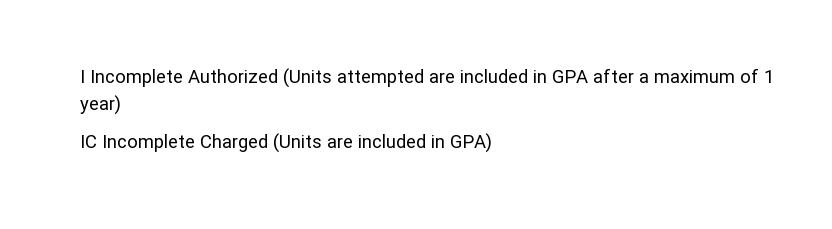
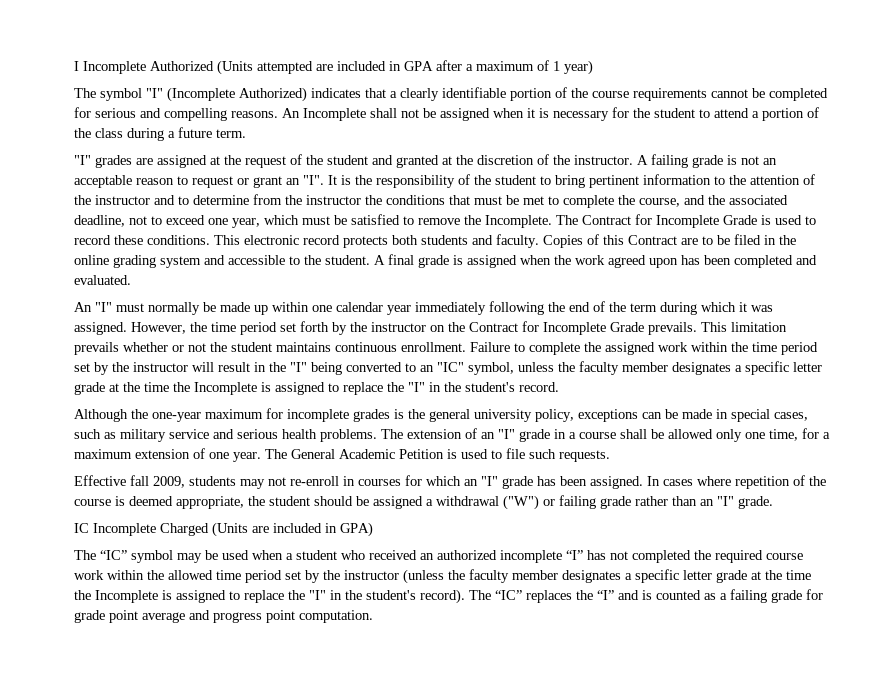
+ The symbol "I" (Incomplete Authorized) indicates that a clearly identifiable portion of the course requirements cannot be completed for serious and compelling reasons. An Incomplete shall not be assigned when it is necessary for the student to attend a portion of the class during a future term.
+ "I" grades are assigned at the request of the student and granted at the discretion of the instructor. A failing grade is not an acceptable reason to request or grant an "I". It is the responsibility of the student to bring pertinent information to the attention of the instructor and to determine from the instructor the conditions that must be met to complete the course, and the associated deadline, not to exceed one year, which must be satisfied to remove the Incomplete. The Contract for Incomplete Grade is used to record these conditions. This electronic record protects both students and faculty. Copies of this Contract are to be filed in the online grading system and accessible to the student. A final grade is assigned when the work agreed upon has been completed and evaluated.
+ An "I" must normally be made up within one calendar year immediately following the end of the term during which it was assigned. However, the time period set forth by the instructor on the Contract for Incomplete Grade prevails. This limitation prevails whether or not the student maintains continuous enrollment. Failure to complete the assigned work within the time period set by the instructor will result in the "I" being converted to an "IC" symbol, unless the faculty member designates a specific letter grade at the time the Incomplete is assigned to replace the "I" in the student's record.
+ Although the one-year maximum for incomplete grades is the general university policy, exceptions can be made in special cases, such as military service and serious health problems. The extension of an "I" grade in a course shall be allowed only one time, for a maximum extension of one year. The General Academic Petition is used to file such requests.
+ Effective fall 2009, students may not re-enroll in courses for which an "I" grade has been assigned. In cases where repetition of the course is deemed appropriate, the student should be assigned a withdrawal ("W") or failing grade rather than an "I" grade.
+ The “IC” symbol may be used when a student who received an authorized incomplete “I” has not completed the required course work within the allowed time period set by the instructor (unless the faculty member designates a specific letter grade at the time the Incomplete is assigned to replace the "I" in the student's record). The “IC” replaces the “I” and is counted as a failing grade for grade point average and progress point computation.

